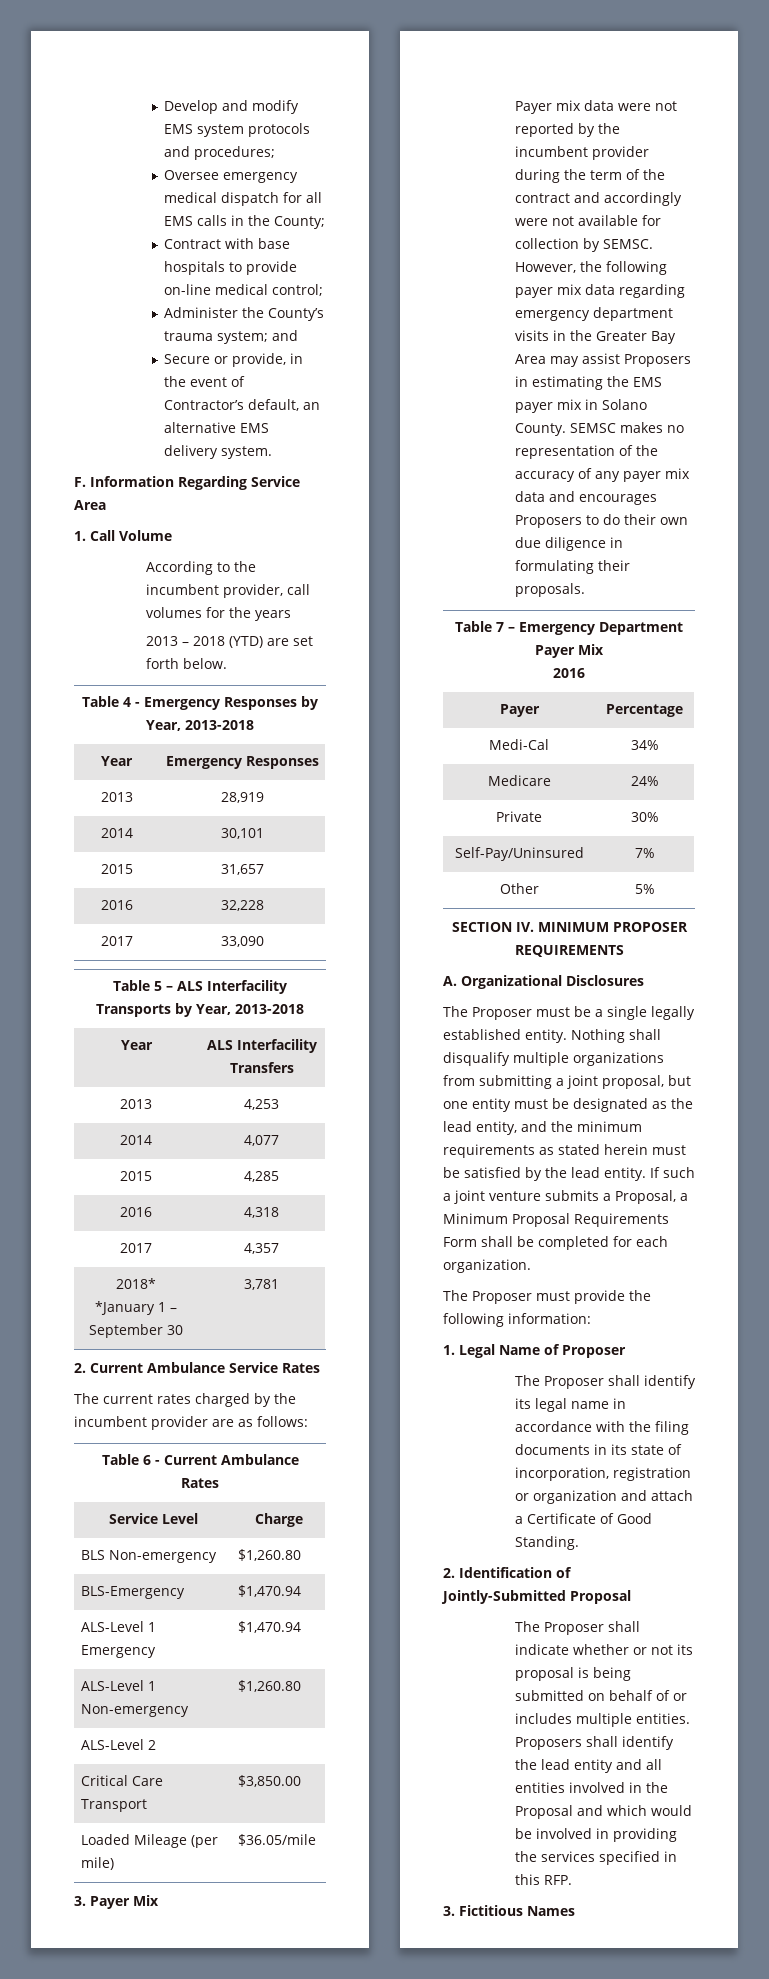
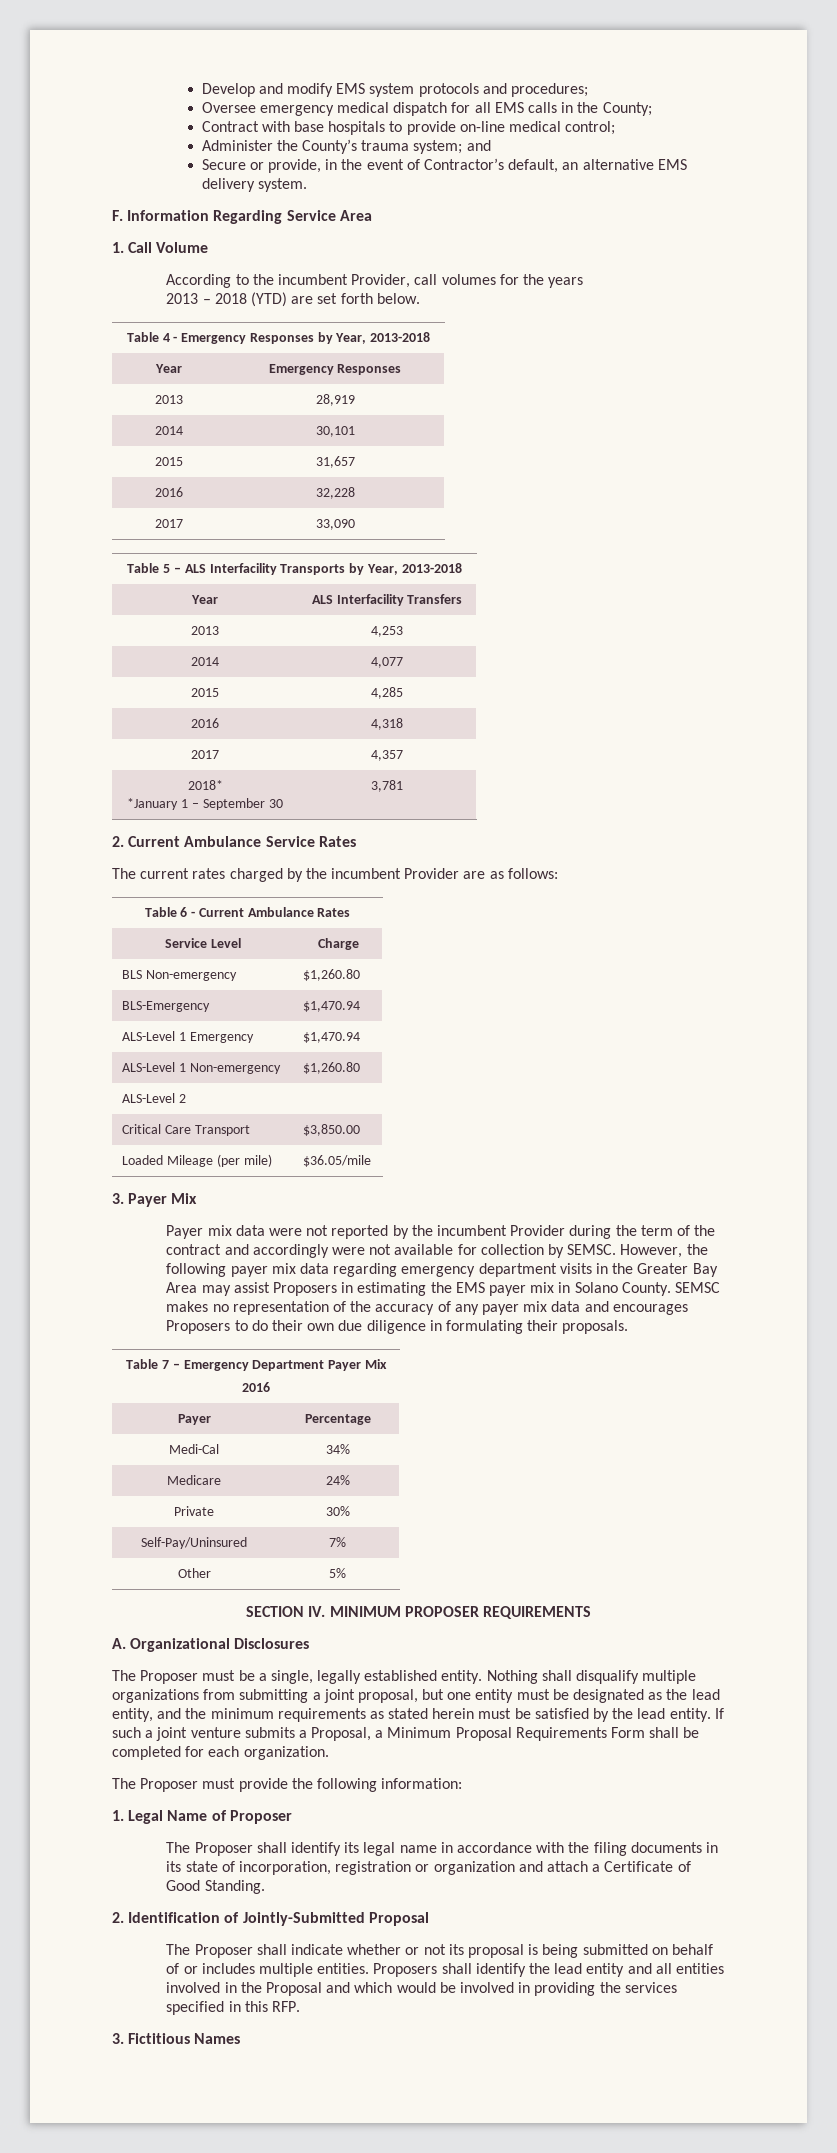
- According to the incumbent provider, call volumes for the years
+ According to the incumbent Provider, call volumes for the years
- The current rates charged by the incumbent provider are as follows:
+ The current rates charged by the incumbent Provider are as follows:
- Payer mix data were not reported by the incumbent provider during the term of the contract and accordingly were not available for collection by SEMSC.
+ Payer mix data were not reported by the incumbent Provider during the term of the contract and accordingly were not available for collection by SEMSC.
- The Proposer must be a single legally established entity.
+ The Proposer must be a single, legally established entity.

